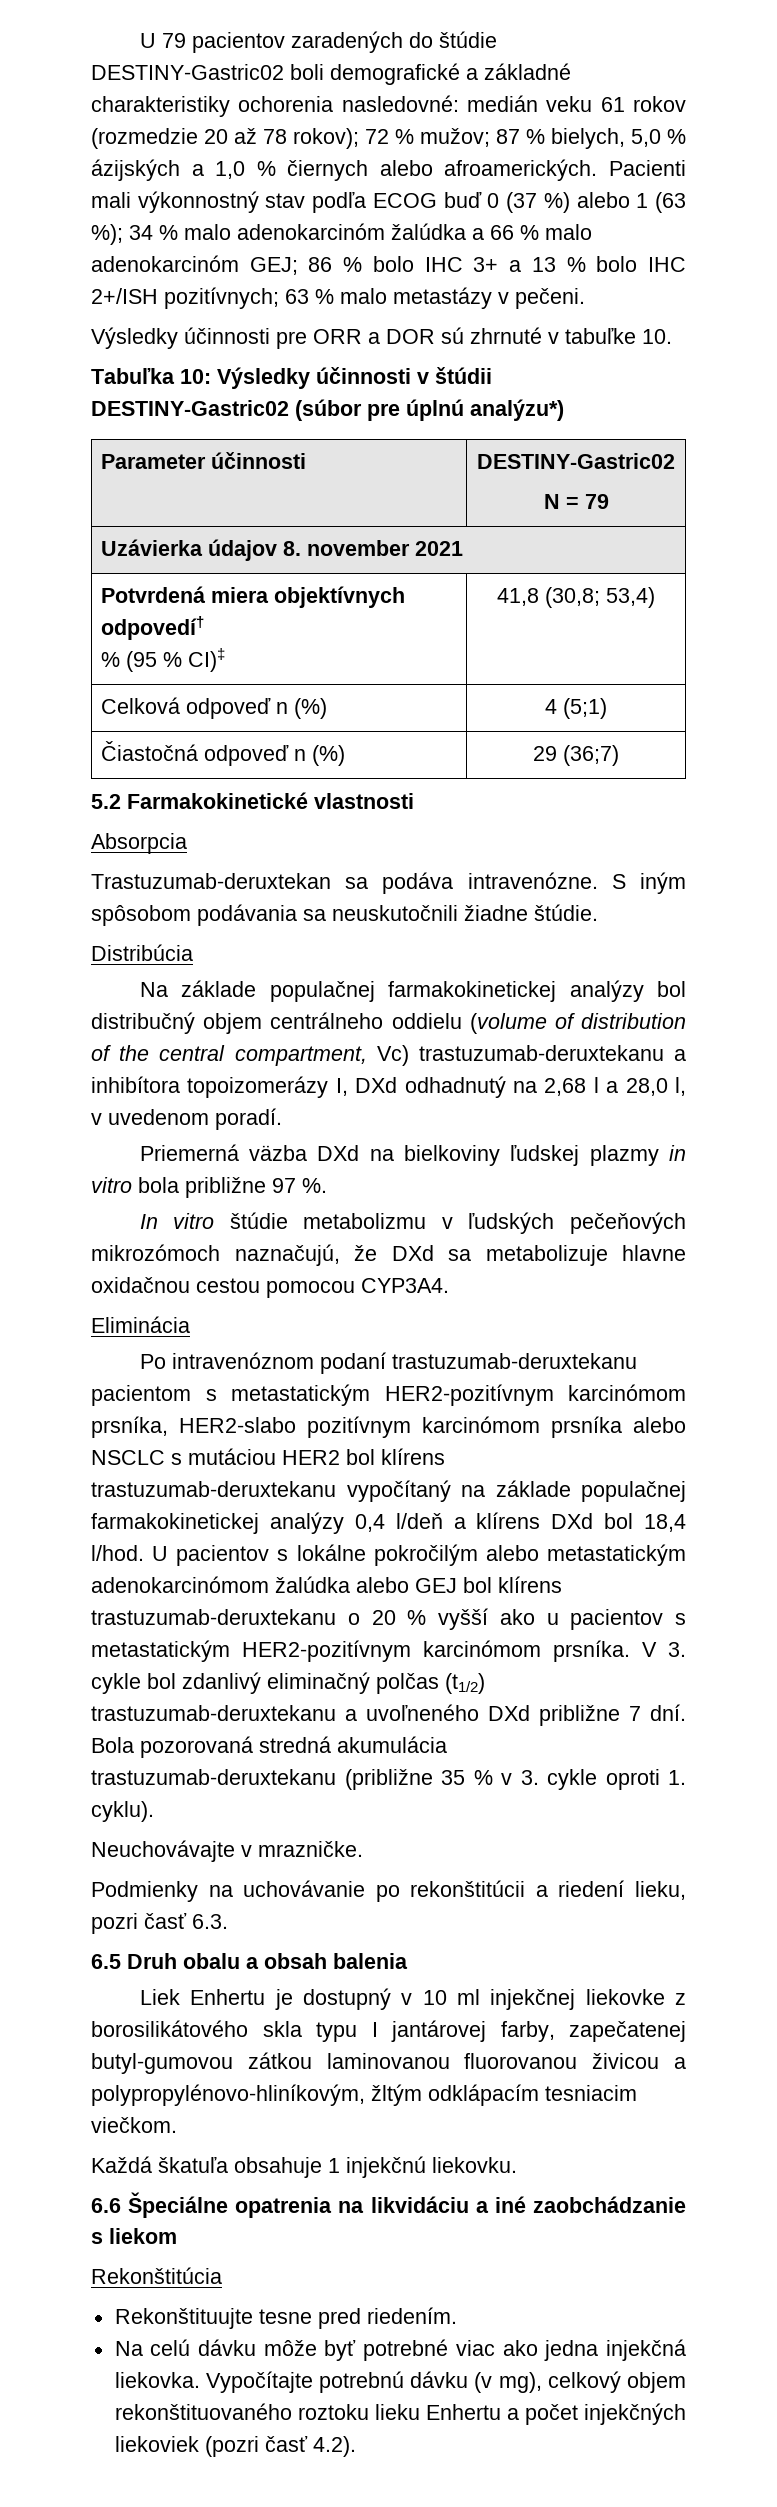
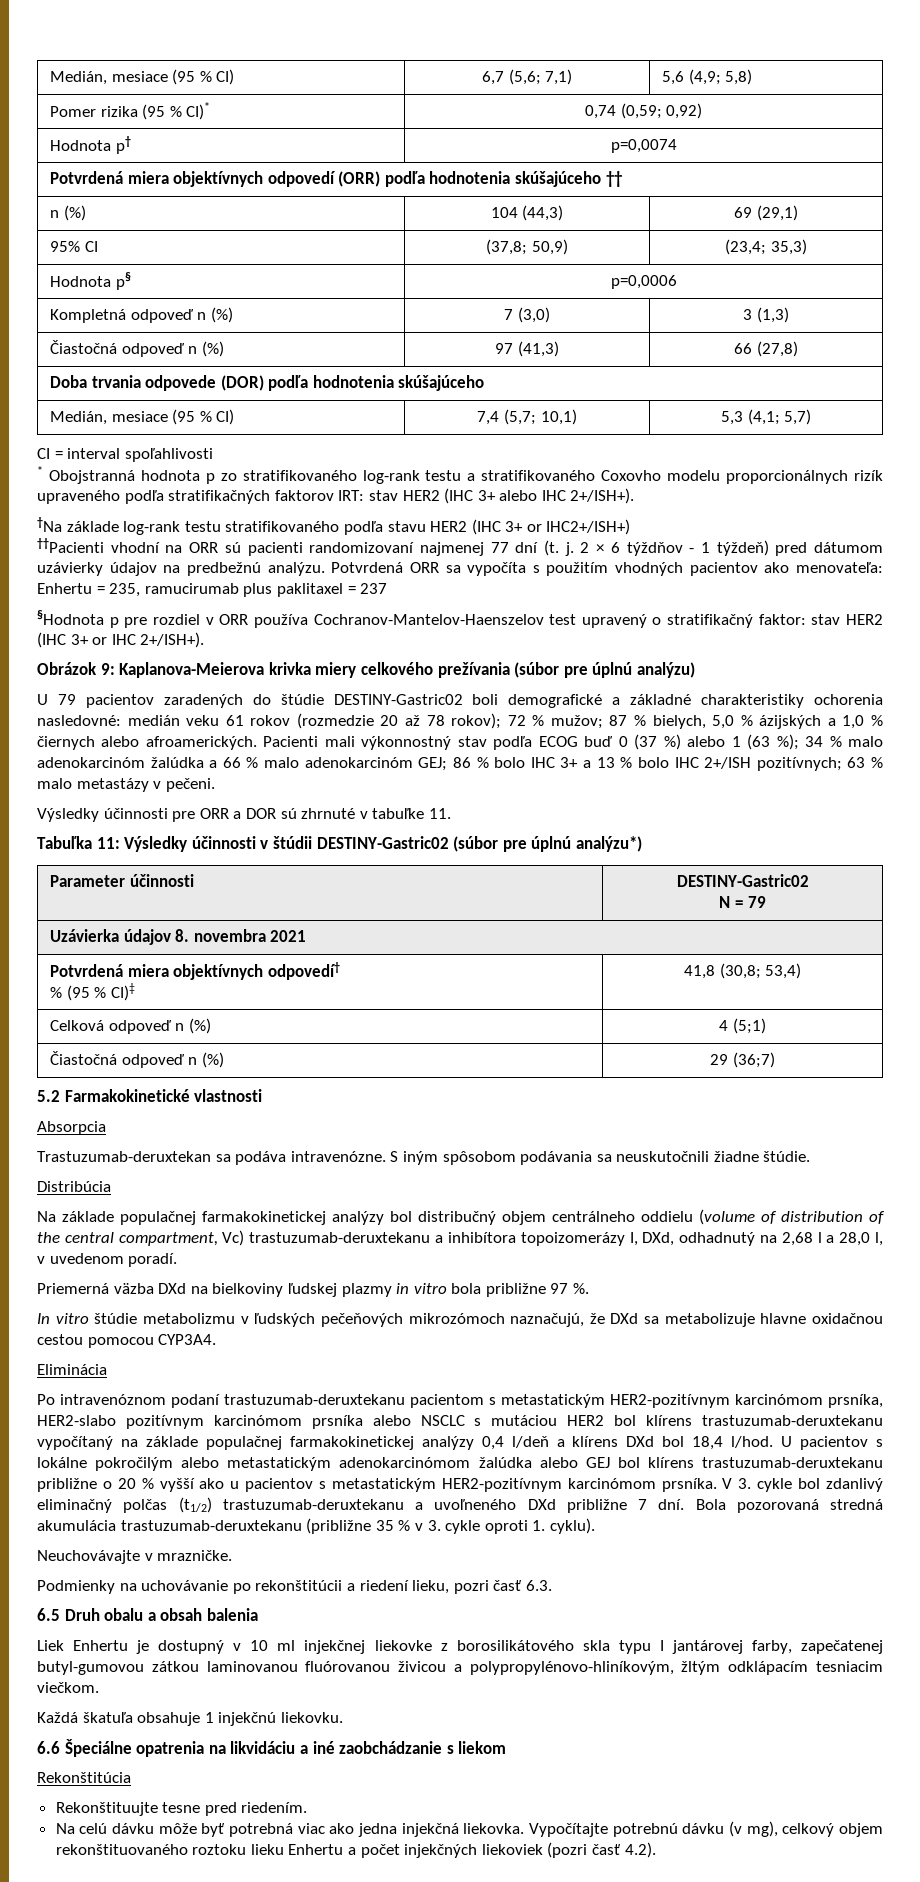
+ Medián, mesiace (95 % CI) | 6,7 (5,6; 7,1) | 5,6 (4,9; 5,8)
+ Pomer rizika (95 % CI)* | 0,74 (0,59; 0,92)
+ Hodnota p† | p=0,0074
+ Potvrdená miera objektívnych odpovedí (ORR) podľa hodnotenia skúšajúceho ††
+ n (%) | 104 (44,3) | 69 (29,1)
+ 95% CI | (37,8; 50,9) | (23,4; 35,3)
+ Hodnota p§ | p=0,0006
+ Kompletná odpoveď n (%) | 7 (3,0) | 3 (1,3)
+ Čiastočná odpoveď n (%) | 97 (41,3) | 66 (27,8)
+ Doba trvania odpovede (DOR) podľa hodnotenia skúšajúceho
+ Medián, mesiace (95 % CI) | 7,4 (5,7; 10,1) | 5,3 (4,1; 5,7)
+ CI = interval spoľahlivosti
+ * Obojstranná hodnota p zo stratifikovaného log-rank testu a stratifikovaného Coxovho modelu proporcionálnych rizík upraveného podľa stratifikačných faktorov IRT: stav HER2 (IHC 3+ alebo IHC 2+/ISH+).
+ †Na základe log-rank testu stratifikovaného podľa stavu HER2 (IHC 3+ or IHC2+/ISH+)
+ ††Pacienti vhodní na ORR sú pacienti randomizovaní najmenej 77 dní (t. j. 2 × 6 týždňov - 1 týždeň) pred dátumom uzávierky údajov na predbežnú analýzu. Potvrdená ORR sa vypočíta s použitím vhodných pacientov ako menovateľa: Enhertu = 235, ramucirumab plus paklitaxel = 237
+ §Hodnota p pre rozdiel v ORR používa Cochranov-Mantelov-Haenszelov test upravený o stratifikačný faktor: stav HER2 (IHC 3+ or IHC 2+/ISH+).
+ Obrázok 9: Kaplanova-Meierova krivka miery celkového prežívania (súbor pre úplnú analýzu)
- Výsledky účinnosti pre ORR a DOR sú zhrnuté v tabuľke 10.
+ Výsledky účinnosti pre ORR a DOR sú zhrnuté v tabuľke 11.
- Tabuľka 10: Výsledky účinnosti v štúdii DESTINY-Gastric02 (súbor pre úplnú analýzu*)
+ Tabuľka 11: Výsledky účinnosti v štúdii DESTINY-Gastric02 (súbor pre úplnú analýzu*)
- Uzávierka údajov 8. november 2021
+ Uzávierka údajov 8. novembra 2021
- Na základe populačnej farmakokinetickej analýzy bol distribučný objem centrálneho oddielu (volume of distribution of the central compartment, Vc) trastuzumab-deruxtekanu a inhibítora topoizomerázy I, DXd odhadnutý na 2,68 l a 28,0 l, v uvedenom poradí.
+ Na základe populačnej farmakokinetickej analýzy bol distribučný objem centrálneho oddielu (volume of distribution of the central compartment, Vc) trastuzumab-deruxtekanu a inhibítora topoizomerázy I, DXd, odhadnutý na 2,68 l a 28,0 l, v uvedenom poradí.
- U pacientov s lokálne pokročilým alebo metastatickým adenokarcinómom žalúdka alebo GEJ bol klírens trastuzumab-deruxtekanu o 20 % vyšší ako u pacientov s metastatickým HER2-pozitívnym karcinómom prsníka.
+ U pacientov s lokálne pokročilým alebo metastatickým adenokarcinómom žalúdka alebo GEJ bol klírens trastuzumab-deruxtekanu približne o 20 % vyšší ako u pacientov s metastatickým HER2-pozitívnym karcinómom prsníka.
- Liek Enhertu je dostupný v 10 ml injekčnej liekovke z borosilikátového skla typu I jantárovej farby, zapečatenej butyl-gumovou zátkou laminovanou fluorovanou živicou a polypropylénovo-hliníkovým, žltým odklápacím tesniacim viečkom.
+ Liek Enhertu je dostupný v 10 ml injekčnej liekovke z borosilikátového skla typu I jantárovej farby, zapečatenej butyl-gumovou zátkou laminovanou fluórovanou živicou a polypropylénovo-hliníkovým, žltým odklápacím tesniacim viečkom.
- Na celú dávku môže byť potrebné viac ako jedna injekčná liekovka.
+ Na celú dávku môže byť potrebná viac ako jedna injekčná liekovka.

